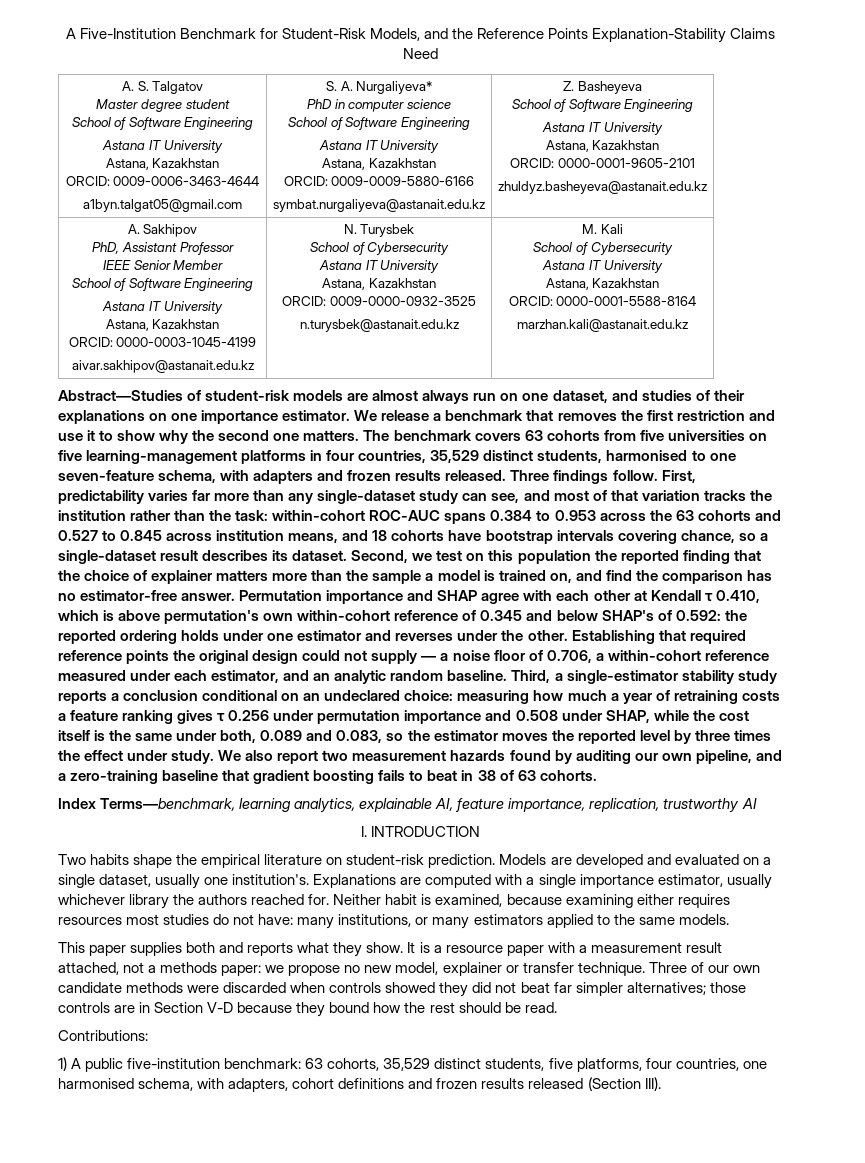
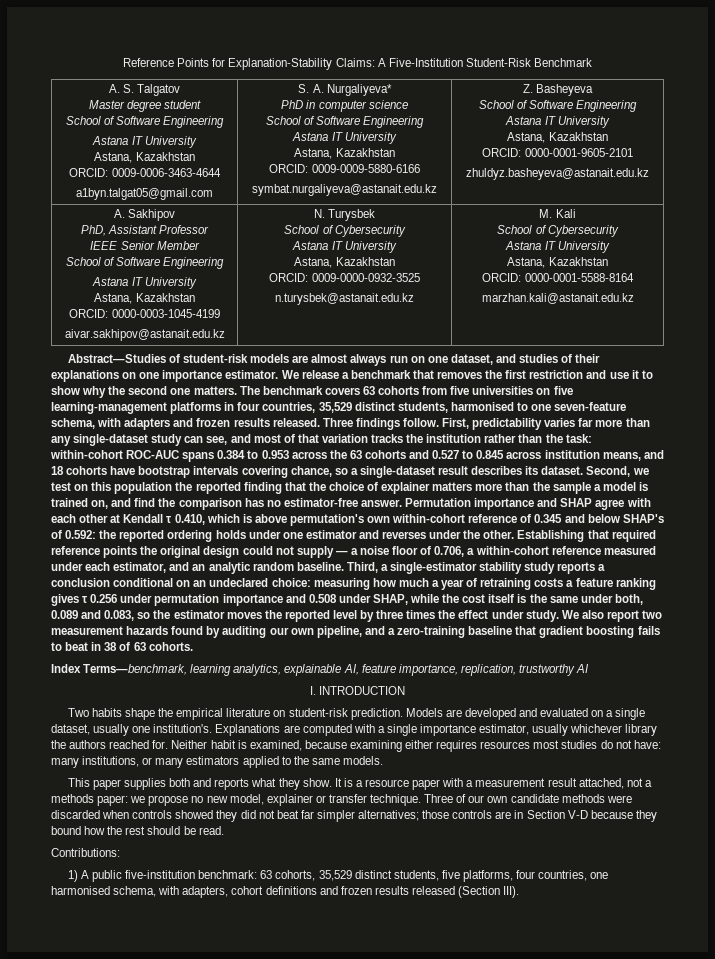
- A Five-Institution Benchmark for Student-Risk Models, and the Reference Points Explanation-Stability Claims Need
+ Reference Points for Explanation-Stability Claims: A Five-Institution Student-Risk Benchmark

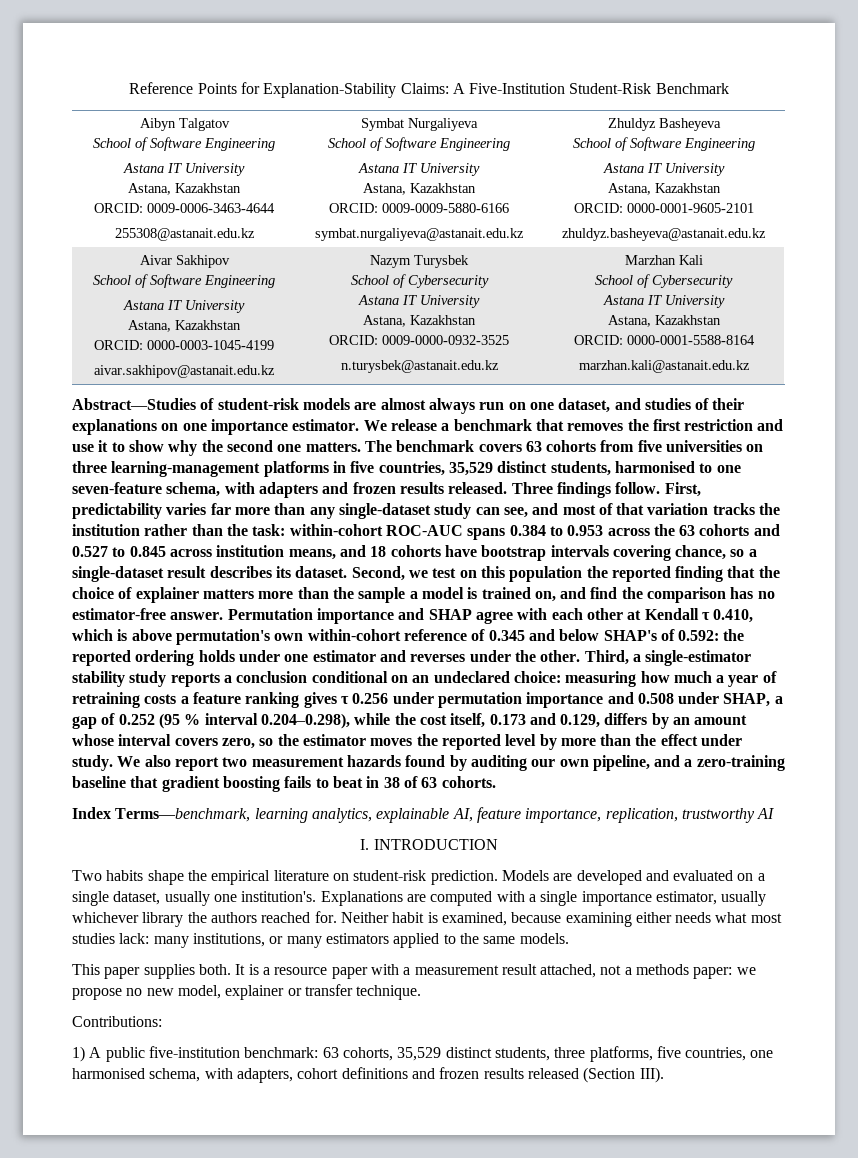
- A. S. Talgatov
+ Aibyn Talgatov
- Master degree student
- a1byn.talgat05@gmail.com | S. A. Nurgaliyeva*
- PhD in computer science
+ 255308@astanait.edu.kz | Symbat Nurgaliyeva
- Z. Basheyeva
+ Zhuldyz Basheyeva
- A. Sakhipov
+ Aivar Sakhipov
- PhD, Assistant Professor
- IEEE Senior Member
- N. Turysbek
+ Nazym Turysbek
- M. Kali
+ Marzhan Kali
- The benchmark covers 63 cohorts from five universities on five learning-management platforms in four countries, 35,529 distinct students, harmonised to one seven-feature schema, with adapters and frozen results released.
+ The benchmark covers 63 cohorts from five universities on three learning-management platforms in five countries, 35,529 distinct students, harmonised to one seven-feature schema, with adapters and frozen results released.
- Establishing that required reference points the original design could not supply — a noise floor of 0.706, a within-cohort reference measured under each estimator, and an analytic random baseline.
- Third, a single-estimator stability study reports a conclusion conditional on an undeclared choice: measuring how much a year of retraining costs a feature ranking gives τ 0.256 under permutation importance and 0.508 under SHAP, while the cost itself is the same under both, 0.089 and 0.083, so the estimator moves the reported level by three times the effect under study.
+ Third, a single-estimator stability study reports a conclusion conditional on an undeclared choice: measuring how much a year of retraining costs a feature ranking gives τ 0.256 under permutation importance and 0.508 under SHAP, a gap of 0.252 (95 % interval 0.204–0.298), while the cost itself, 0.173 and 0.129, differs by an amount whose interval covers zero, so the estimator moves the reported level by more than the effect under study.
- Neither habit is examined, because examining either requires resources most studies do not have: many institutions, or many estimators applied to the same models.
+ Neither habit is examined, because examining either needs what most studies lack: many institutions, or many estimators applied to the same models.
- This paper supplies both and reports what they show.
+ This paper supplies both.
- Three of our own candidate methods were discarded when controls showed they did not beat far simpler alternatives; those controls are in Section V-D because they bound how the rest should be read.
- 1) A public five-institution benchmark: 63 cohorts, 35,529 distinct students, five platforms, four countries, one harmonised schema, with adapters, cohort definitions and frozen results released (Section III).
+ 1) A public five-institution benchmark: 63 cohorts, 35,529 distinct students, three platforms, five countries, one harmonised schema, with adapters, cohort definitions and frozen results released (Section III).

